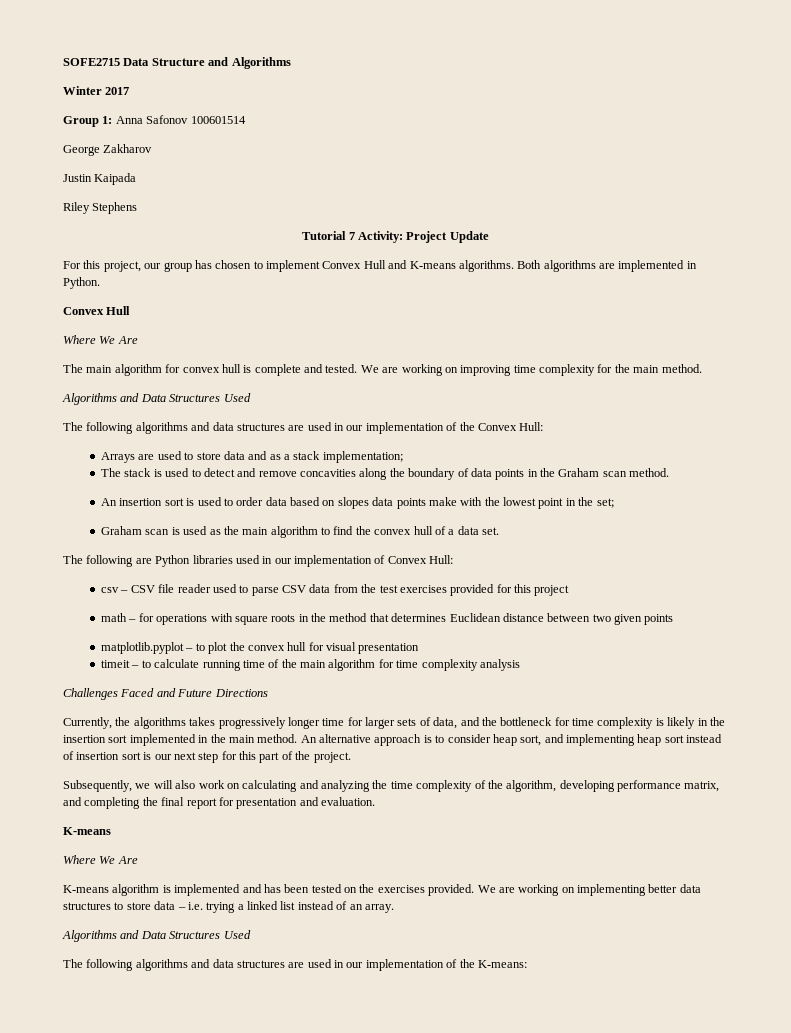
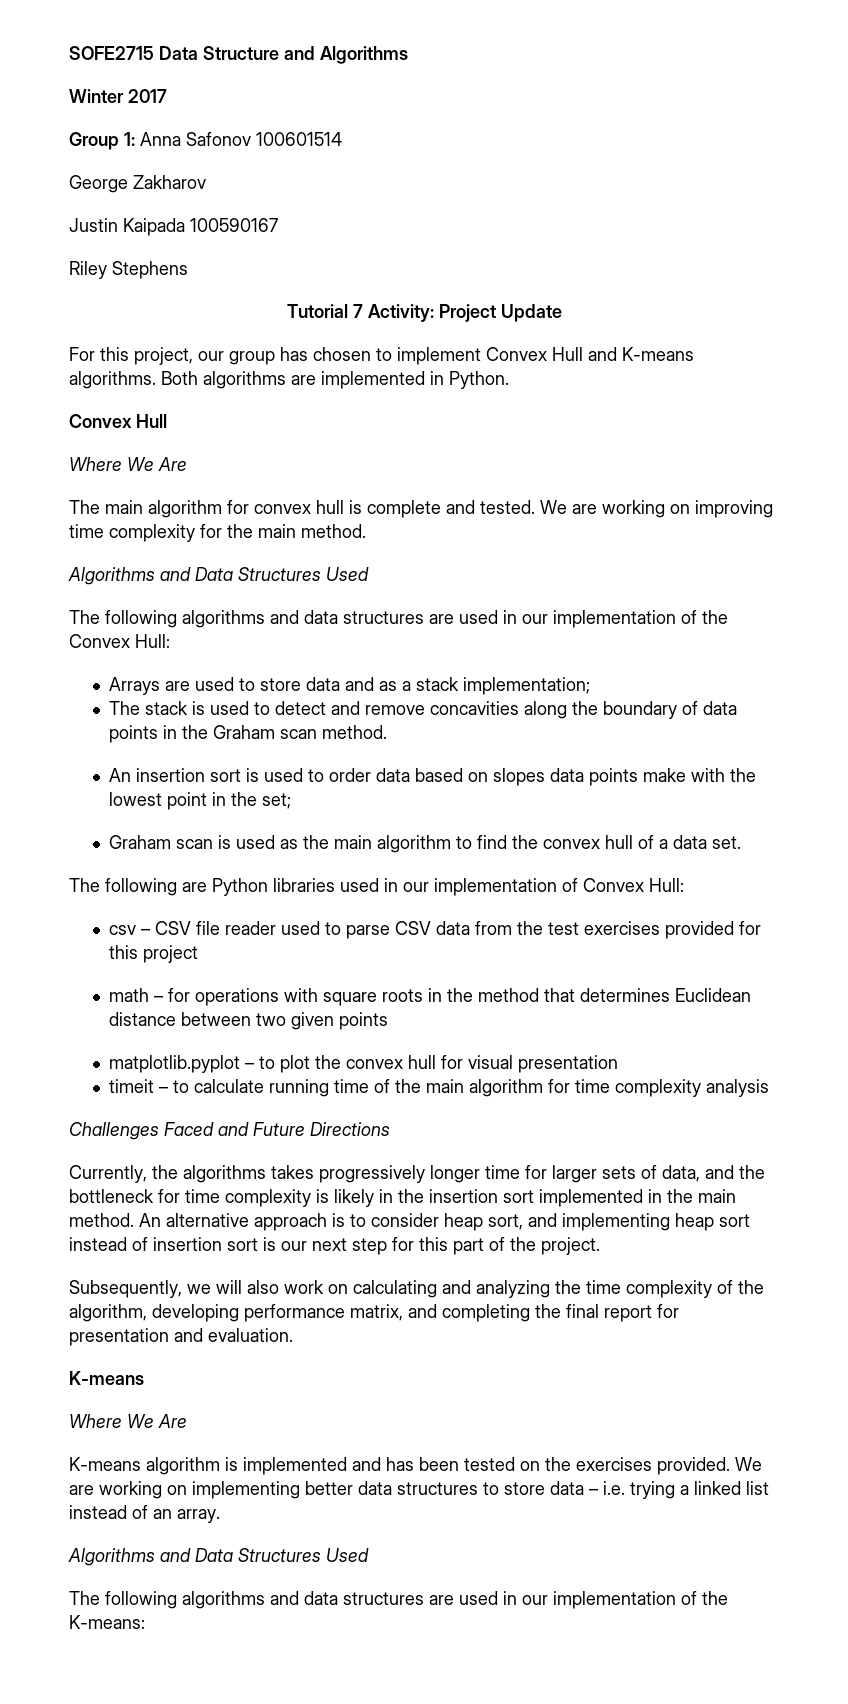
- Justin Kaipada
+ Justin Kaipada 100590167

